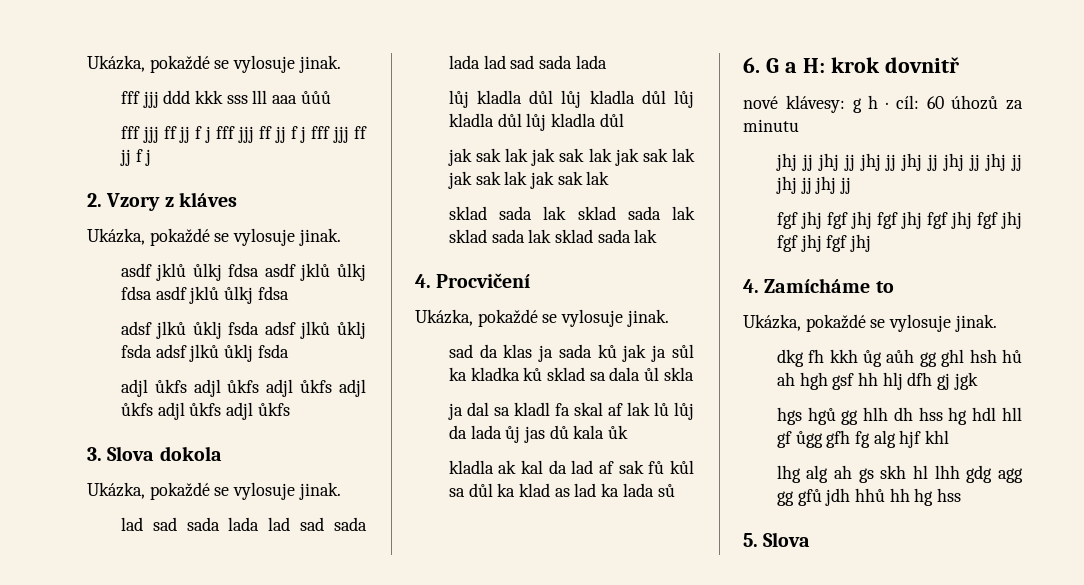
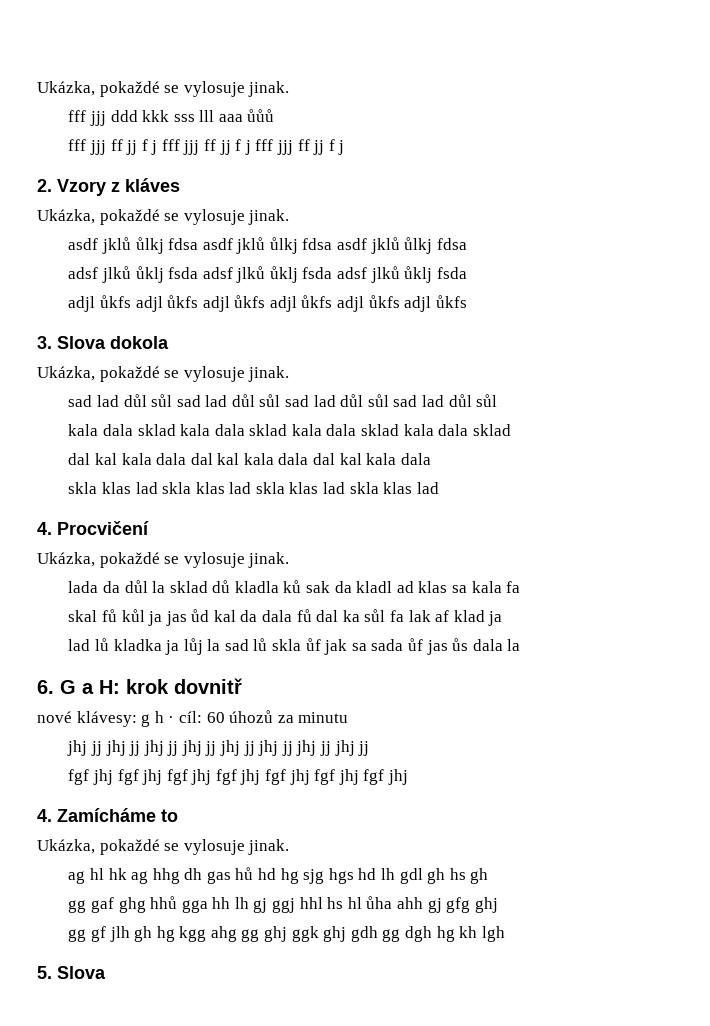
- lad sad sada lada lad sad sada lada lad sad sada lada
- lůj kladla důl lůj kladla důl lůj kladla důl lůj kladla důl
- jak sak lak jak sak lak jak sak lak jak sak lak jak sak lak
- sklad sada lak sklad sada lak sklad sada lak sklad sada lak
+ sad lad důl sůl sad lad důl sůl sad lad důl sůl sad lad důl sůl
+ kala dala sklad kala dala sklad kala dala sklad kala dala sklad
+ dal kal kala dala dal kal kala dala dal kal kala dala
+ skla klas lad skla klas lad skla klas lad skla klas lad
- sad da klas ja sada ků jak ja sůl ka kladka ků sklad sa dala ůl skla
- ja dal sa kladl fa skal af lak lů lůj da lada ůj jas dů kala ůk
- kladla ak kal da lad af sak fů kůl sa důl ka klad as lad ka lada sů
+ lada da důl la sklad dů kladla ků sak da kladl ad klas sa kala fa
+ skal fů kůl ja jas ůd kal da dala fů dal ka sůl fa lak af klad ja
+ lad lů kladka ja lůj la sad lů skla ůf jak sa sada ůf jas ůs dala la
- dkg fh kkh ůg aůh gg ghl hsh hů ah hgh gsf hh hlj dfh gj jgk
- hgs hgů gg hlh dh hss hg hdl hll gf ůgg gfh fg alg hjf khl
- lhg alg ah gs skh hl lhh gdg agg gg gfů jdh hhů hh hg hss
+ ag hl hk ag hhg dh gas hů hd hg sjg hgs hd lh gdl gh hs gh
+ gg gaf ghg hhů gga hh lh gj ggj hhl hs hl ůha ahh gj gfg ghj
+ gg gf jlh gh hg kgg ahg gg ghj ggk ghj gdh gg dgh hg kh lgh

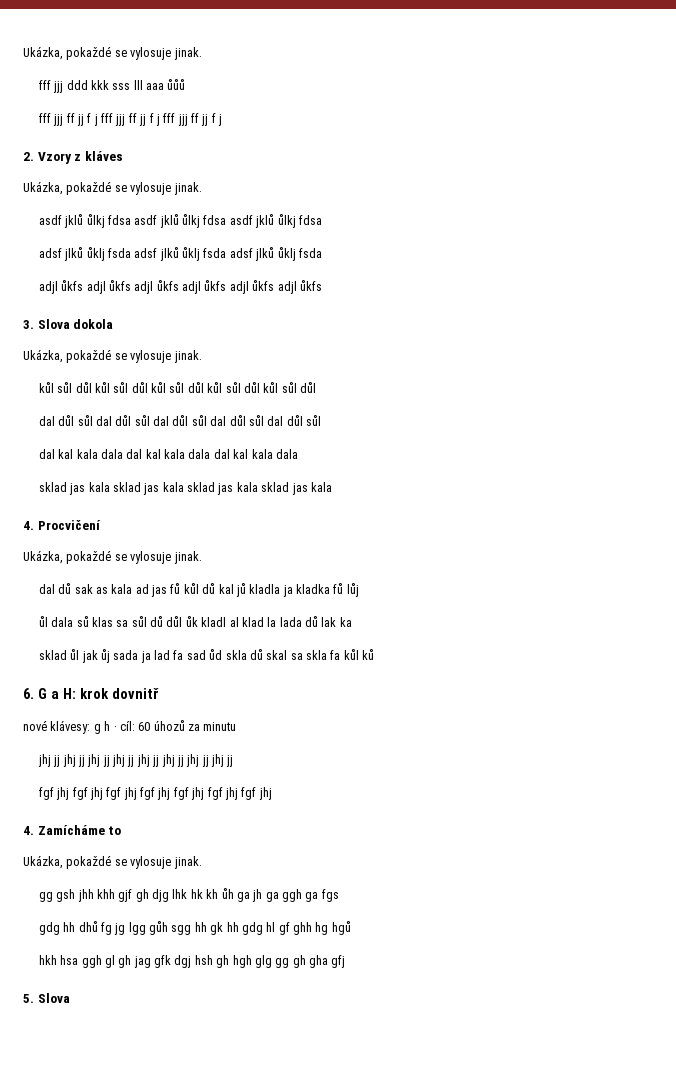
- sad lad důl sůl sad lad důl sůl sad lad důl sůl sad lad důl sůl
- kala dala sklad kala dala sklad kala dala sklad kala dala sklad
+ kůl sůl důl kůl sůl důl kůl sůl důl kůl sůl důl kůl sůl důl
+ dal důl sůl dal důl sůl dal důl sůl dal důl sůl dal důl sůl
- skla klas lad skla klas lad skla klas lad skla klas lad
+ sklad jas kala sklad jas kala sklad jas kala sklad jas kala
- lada da důl la sklad dů kladla ků sak da kladl ad klas sa kala fa
- skal fů kůl ja jas ůd kal da dala fů dal ka sůl fa lak af klad ja
- lad lů kladka ja lůj la sad lů skla ůf jak sa sada ůf jas ůs dala la
+ dal dů sak as kala ad jas fů kůl dů kal jů kladla ja kladka fů lůj
+ ůl dala sů klas sa sůl dů důl ůk kladl al klad la lada dů lak ka
+ sklad ůl jak ůj sada ja lad fa sad ůd skla dů skal sa skla fa kůl ků
- ag hl hk ag hhg dh gas hů hd hg sjg hgs hd lh gdl gh hs gh
- gg gaf ghg hhů gga hh lh gj ggj hhl hs hl ůha ahh gj gfg ghj
- gg gf jlh gh hg kgg ahg gg ghj ggk ghj gdh gg dgh hg kh lgh
+ gg gsh jhh khh gjf gh djg lhk hk kh ůh ga jh ga ggh ga fgs
+ gdg hh dhů fg jg lgg gůh sgg hh gk hh gdg hl gf ghh hg hgů
+ hkh hsa ggh gl gh jag gfk dgj hsh gh hgh glg gg gh gha gfj

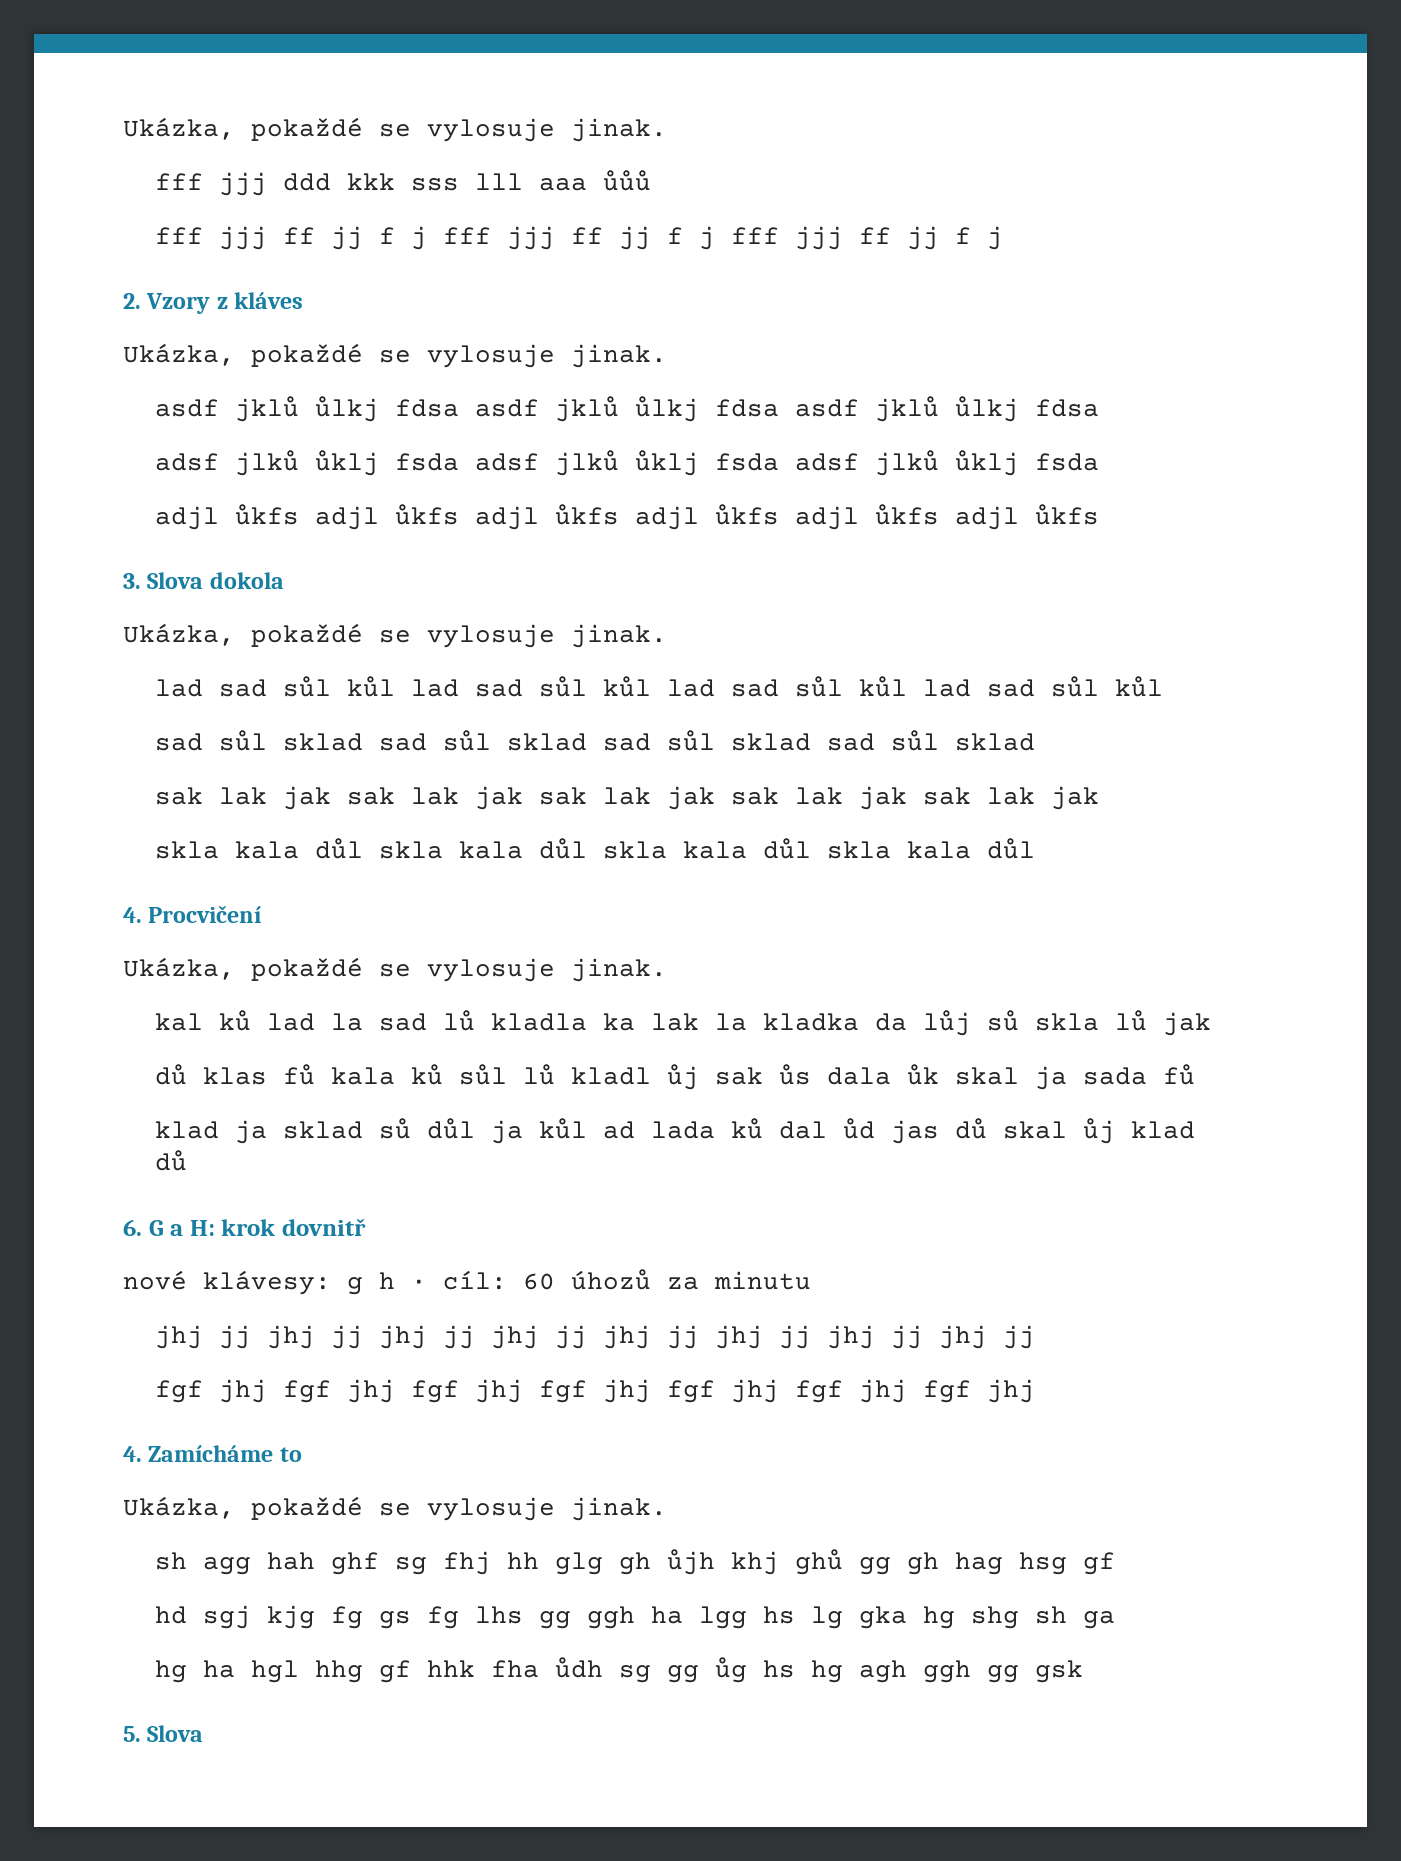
- kůl sůl důl kůl sůl důl kůl sůl důl kůl sůl důl kůl sůl důl
- dal důl sůl dal důl sůl dal důl sůl dal důl sůl dal důl sůl
- dal kal kala dala dal kal kala dala dal kal kala dala
- sklad jas kala sklad jas kala sklad jas kala sklad jas kala
+ lad sad sůl kůl lad sad sůl kůl lad sad sůl kůl lad sad sůl kůl
+ sad sůl sklad sad sůl sklad sad sůl sklad sad sůl sklad
+ sak lak jak sak lak jak sak lak jak sak lak jak sak lak jak
+ skla kala důl skla kala důl skla kala důl skla kala důl
- dal dů sak as kala ad jas fů kůl dů kal jů kladla ja kladka fů lůj
- ůl dala sů klas sa sůl dů důl ůk kladl al klad la lada dů lak ka
- sklad ůl jak ůj sada ja lad fa sad ůd skla dů skal sa skla fa kůl ků
+ kal ků lad la sad lů kladla ka lak la kladka da lůj sů skla lů jak
+ dů klas fů kala ků sůl lů kladl ůj sak ůs dala ůk skal ja sada fů
+ klad ja sklad sů důl ja kůl ad lada ků dal ůd jas dů skal ůj klad dů
- gg gsh jhh khh gjf gh djg lhk hk kh ůh ga jh ga ggh ga fgs
- gdg hh dhů fg jg lgg gůh sgg hh gk hh gdg hl gf ghh hg hgů
- hkh hsa ggh gl gh jag gfk dgj hsh gh hgh glg gg gh gha gfj
+ sh agg hah ghf sg fhj hh glg gh ůjh khj ghů gg gh hag hsg gf
+ hd sgj kjg fg gs fg lhs gg ggh ha lgg hs lg gka hg shg sh ga
+ hg ha hgl hhg gf hhk fha ůdh sg gg ůg hs hg agh ggh gg gsk

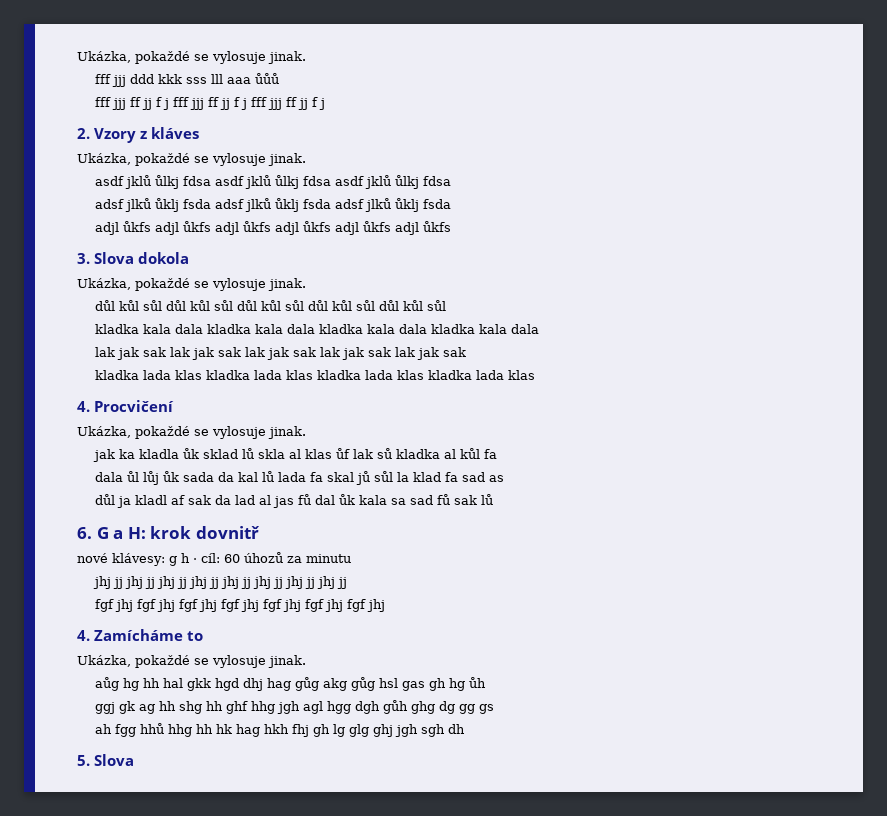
- lad sad sůl kůl lad sad sůl kůl lad sad sůl kůl lad sad sůl kůl
- sad sůl sklad sad sůl sklad sad sůl sklad sad sůl sklad
- sak lak jak sak lak jak sak lak jak sak lak jak sak lak jak
- skla kala důl skla kala důl skla kala důl skla kala důl
+ důl kůl sůl důl kůl sůl důl kůl sůl důl kůl sůl důl kůl sůl
+ kladka kala dala kladka kala dala kladka kala dala kladka kala dala
+ lak jak sak lak jak sak lak jak sak lak jak sak lak jak sak
+ kladka lada klas kladka lada klas kladka lada klas kladka lada klas
- kal ků lad la sad lů kladla ka lak la kladka da lůj sů skla lů jak
- dů klas fů kala ků sůl lů kladl ůj sak ůs dala ůk skal ja sada fů
- klad ja sklad sů důl ja kůl ad lada ků dal ůd jas dů skal ůj klad dů
+ jak ka kladla ůk sklad lů skla al klas ůf lak sů kladka al kůl fa
+ dala ůl lůj ůk sada da kal lů lada fa skal jů sůl la klad fa sad as
+ důl ja kladl af sak da lad al jas fů dal ůk kala sa sad fů sak lů
- sh agg hah ghf sg fhj hh glg gh ůjh khj ghů gg gh hag hsg gf
- hd sgj kjg fg gs fg lhs gg ggh ha lgg hs lg gka hg shg sh ga
- hg ha hgl hhg gf hhk fha ůdh sg gg ůg hs hg agh ggh gg gsk
+ aůg hg hh hal gkk hgd dhj hag gůg akg gůg hsl gas gh hg ůh
+ ggj gk ag hh shg hh ghf hhg jgh agl hgg dgh gůh ghg dg gg gs
+ ah fgg hhů hhg hh hk hag hkh fhj gh lg glg ghj jgh sgh dh

